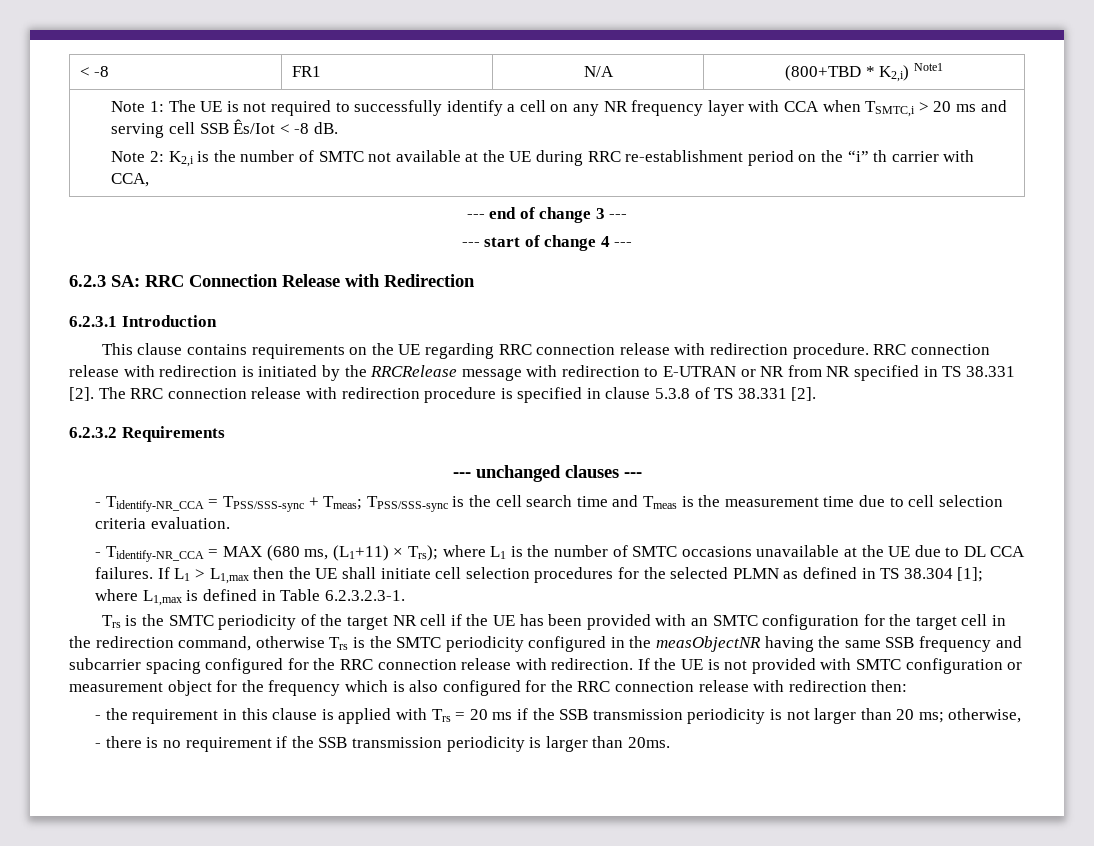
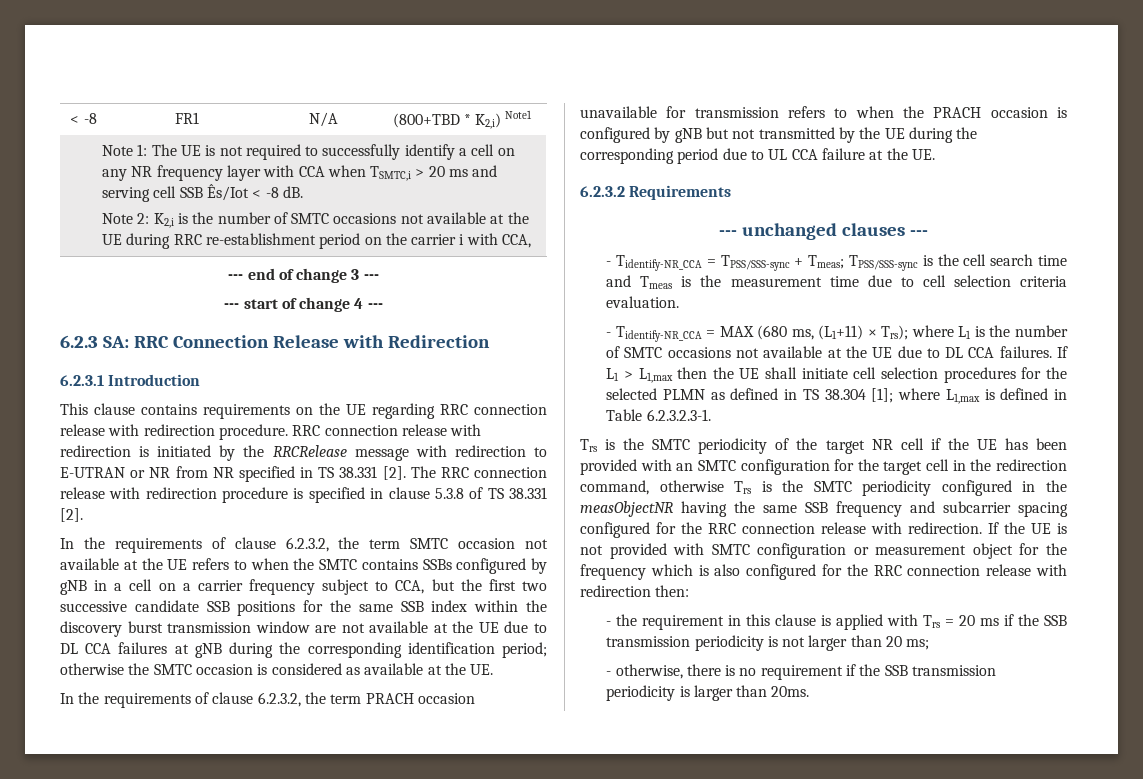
- Note 2: K2,i is the number of SMTC not available at the UE during RRC re-establishment period on the “i” th carrier with CCA,
+ Note 2: K2,i is the number of SMTC occasions not available at the UE during RRC re-establishment period on the carrier i with CCA,
+ In the requirements of clause 6.2.3.2, the term SMTC occasion not available at the UE refers to when the SMTC contains SSBs configured by gNB in a cell on a carrier frequency subject to CCA, but the first two successive candidate SSB positions for the same SSB index within the discovery burst transmission window are not available at the UE due to DL CCA failures at gNB during the corresponding identification period; otherwise the SMTC occasion is considered as available at the UE.
+ In the requirements of clause 6.2.3.2, the term PRACH occasion unavailable for transmission refers to when the PRACH occasion is configured by gNB but not transmitted by the UE during the corresponding period due to UL CCA failure at the UE.
- - Tidentify-NR_CCA = MAX (680 ms, (L1+11) × Trs); where L1 is the number of SMTC occasions unavailable at the UE due to DL CCA failures.
+ - Tidentify-NR_CCA = MAX (680 ms, (L1+11) × Trs); where L1 is the number of SMTC occasions not available at the UE due to DL CCA failures.
- - the requirement in this clause is applied with Trs = 20 ms if the SSB transmission periodicity is not larger than 20 ms; otherwise,
- - there is no requirement if the SSB transmission periodicity is larger than 20ms.
+ - the requirement in this clause is applied with Trs = 20 ms if the SSB transmission periodicity is not larger than 20 ms;
+ - otherwise, there is no requirement if the SSB transmission periodicity is larger than 20ms.

